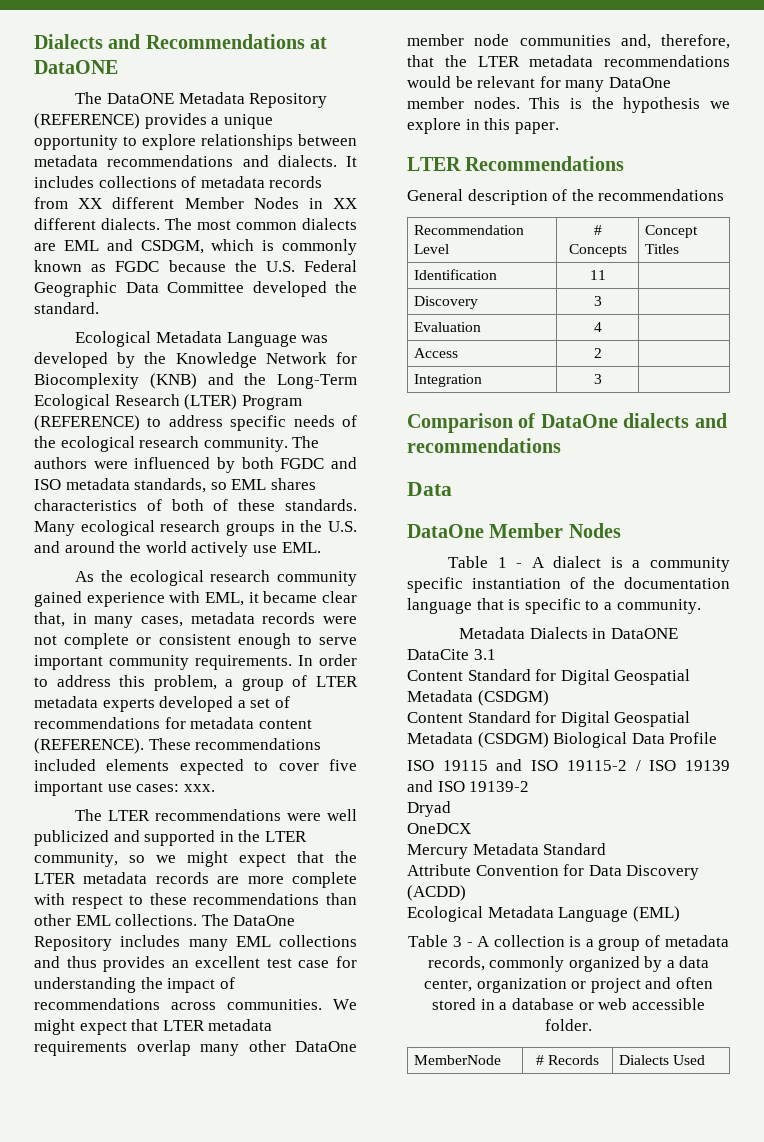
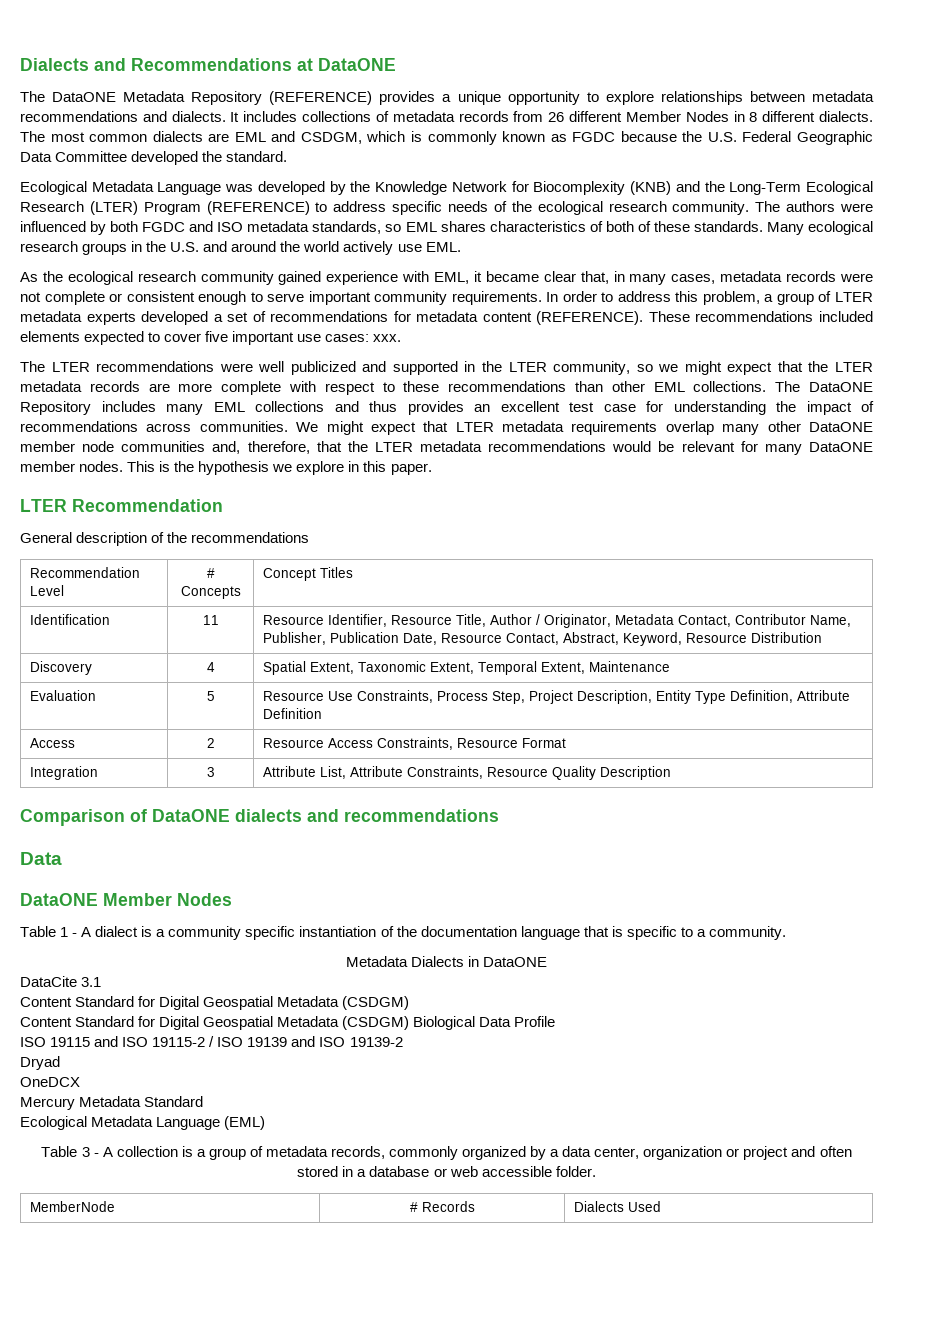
- It includes collections of metadata records from XX different Member Nodes in XX different dialects.
+ It includes collections of metadata records from 26 different Member Nodes in 8 different dialects.
- The DataOne Repository includes many EML collections and thus provides an excellent test case for understanding the impact of recommendations across communities.
+ The DataONE Repository includes many EML collections and thus provides an excellent test case for understanding the impact of recommendations across communities.
- We might expect that LTER metadata requirements overlap many other DataOne member node communities and, therefore, that the LTER metadata recommendations would be relevant for many DataOne member nodes.
+ We might expect that LTER metadata requirements overlap many other DataONE member node communities and, therefore, that the LTER metadata recommendations would be relevant for many DataONE member nodes.
- LTER Recommendations
+ LTER Recommendation
- Identification | 11 |
- Discovery | 3 |
- Evaluation | 4 |
- Access | 2 |
- Integration | 3 |
+ Identification | 11 | Resource Identifier, Resource Title, Author / Originator, Metadata Contact, Contributor Name, Publisher, Publication Date, Resource Contact, Abstract, Keyword, Resource Distribution
+ Discovery | 4 | Spatial Extent, Taxonomic Extent, Temporal Extent, Maintenance
+ Evaluation | 5 | Resource Use Constraints, Process Step, Project Description, Entity Type Definition, Attribute Definition
+ Access | 2 | Resource Access Constraints, Resource Format
+ Integration | 3 | Attribute List, Attribute Constraints, Resource Quality Description
- Comparison of DataOne dialects and recommendations
+ Comparison of DataONE dialects and recommendations
- DataOne Member Nodes
+ DataONE Member Nodes
- Attribute Convention for Data Discovery (ACDD)

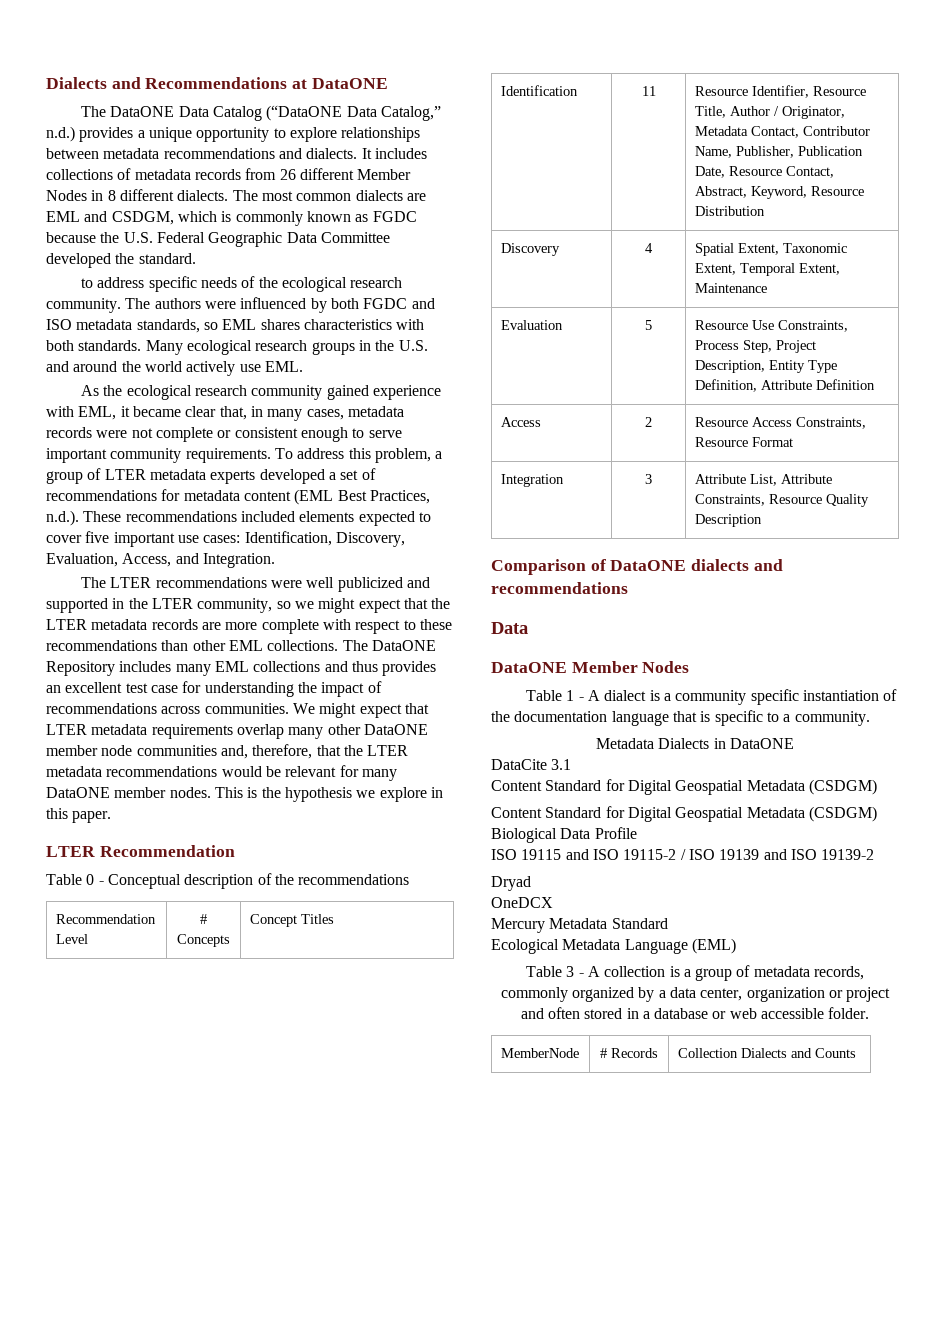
- The DataONE Metadata Repository (REFERENCE) provides a unique opportunity to explore relationships between metadata recommendations and dialects.
+ The DataONE Data Catalog (“DataONE Data Catalog,” n.d.) provides a unique opportunity to explore relationships between metadata recommendations and dialects.
- Ecological Metadata Language was developed by the Knowledge Network for Biocomplexity (KNB) and the Long-Term Ecological Research (LTER) Program (REFERENCE) to address specific needs of the ecological research community.
+ to address specific needs of the ecological research community.
- The authors were influenced by both FGDC and ISO metadata standards, so EML shares characteristics of both of these standards.
+ The authors were influenced by both FGDC and ISO metadata standards, so EML shares characteristics with both standards.
- In order to address this problem, a group of LTER metadata experts developed a set of recommendations for metadata content (REFERENCE). These recommendations included elements expected to cover five important use cases: xxx.
+ To address this problem, a group of LTER metadata experts developed a set of recommendations for metadata content (EML Best Practices, n.d.). These recommendations included elements expected to cover five important use cases: Identification, Discovery, Evaluation, Access, and Integration.
- General description of the recommendations
+ Table 0 - Conceptual description of the recommendations
- MemberNode | # Records | Dialects Used
+ MemberNode | # Records | Collection Dialects and Counts

